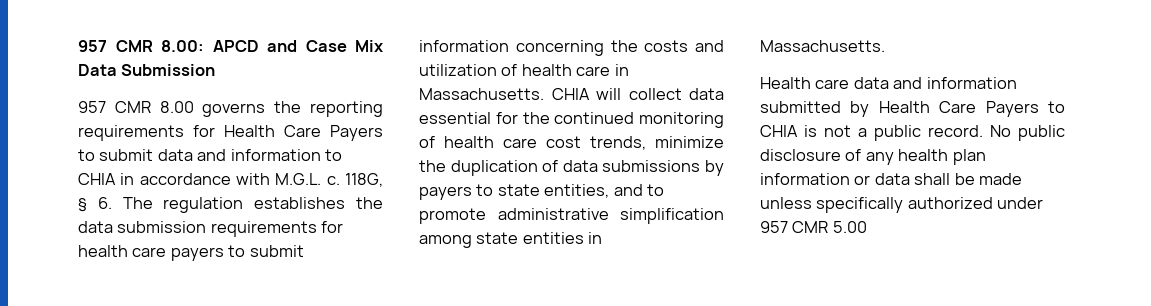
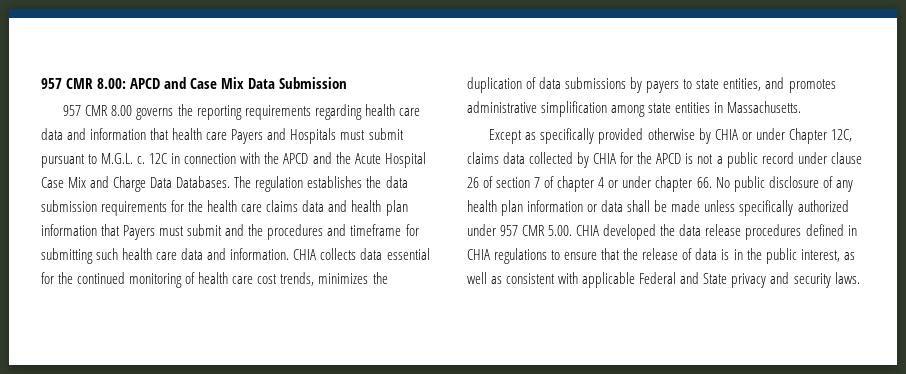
- 957 CMR 8.00 governs the reporting requirements for Health Care Payers to submit data and information to CHIA in accordance with M.G.L. c. 118G, § 6. The regulation establishes the data submission requirements for health care payers to submit information concerning the costs and utilization of health care in Massachusetts. CHIA will collect data essential for the continued monitoring of health care cost trends, minimize the duplication of data submissions by payers to state entities, and to promote administrative simplification among state entities in Massachusetts.
+ 957 CMR 8.00 governs the reporting requirements regarding health care data and information that health care Payers and Hospitals must submit pursuant to M.G.L. c. 12C in connection with the APCD and the Acute Hospital Case Mix and Charge Data Databases. The regulation establishes the data submission requirements for the health care claims data and health plan information that Payers must submit and the procedures and timeframe for submitting such health care data and information. CHIA collects data essential for the continued monitoring of health care cost trends, minimizes the duplication of data submissions by payers to state entities, and promotes administrative simplification among state entities in Massachusetts.
- Health care data and information submitted by Health Care Payers to CHIA is not a public record. No public disclosure of any health plan information or data shall be made unless specifically authorized under 957 CMR 5.00
+ Except as specifically provided otherwise by CHIA or under Chapter 12C, claims data collected by CHIA for the APCD is not a public record under clause 26 of section 7 of chapter 4 or under chapter 66. No public disclosure of any health plan information or data shall be made unless specifically authorized under 957 CMR 5.00. CHIA developed the data release procedures defined in CHIA regulations to ensure that the release of data is in the public interest, as well as consistent with applicable Federal and State privacy and security laws.

